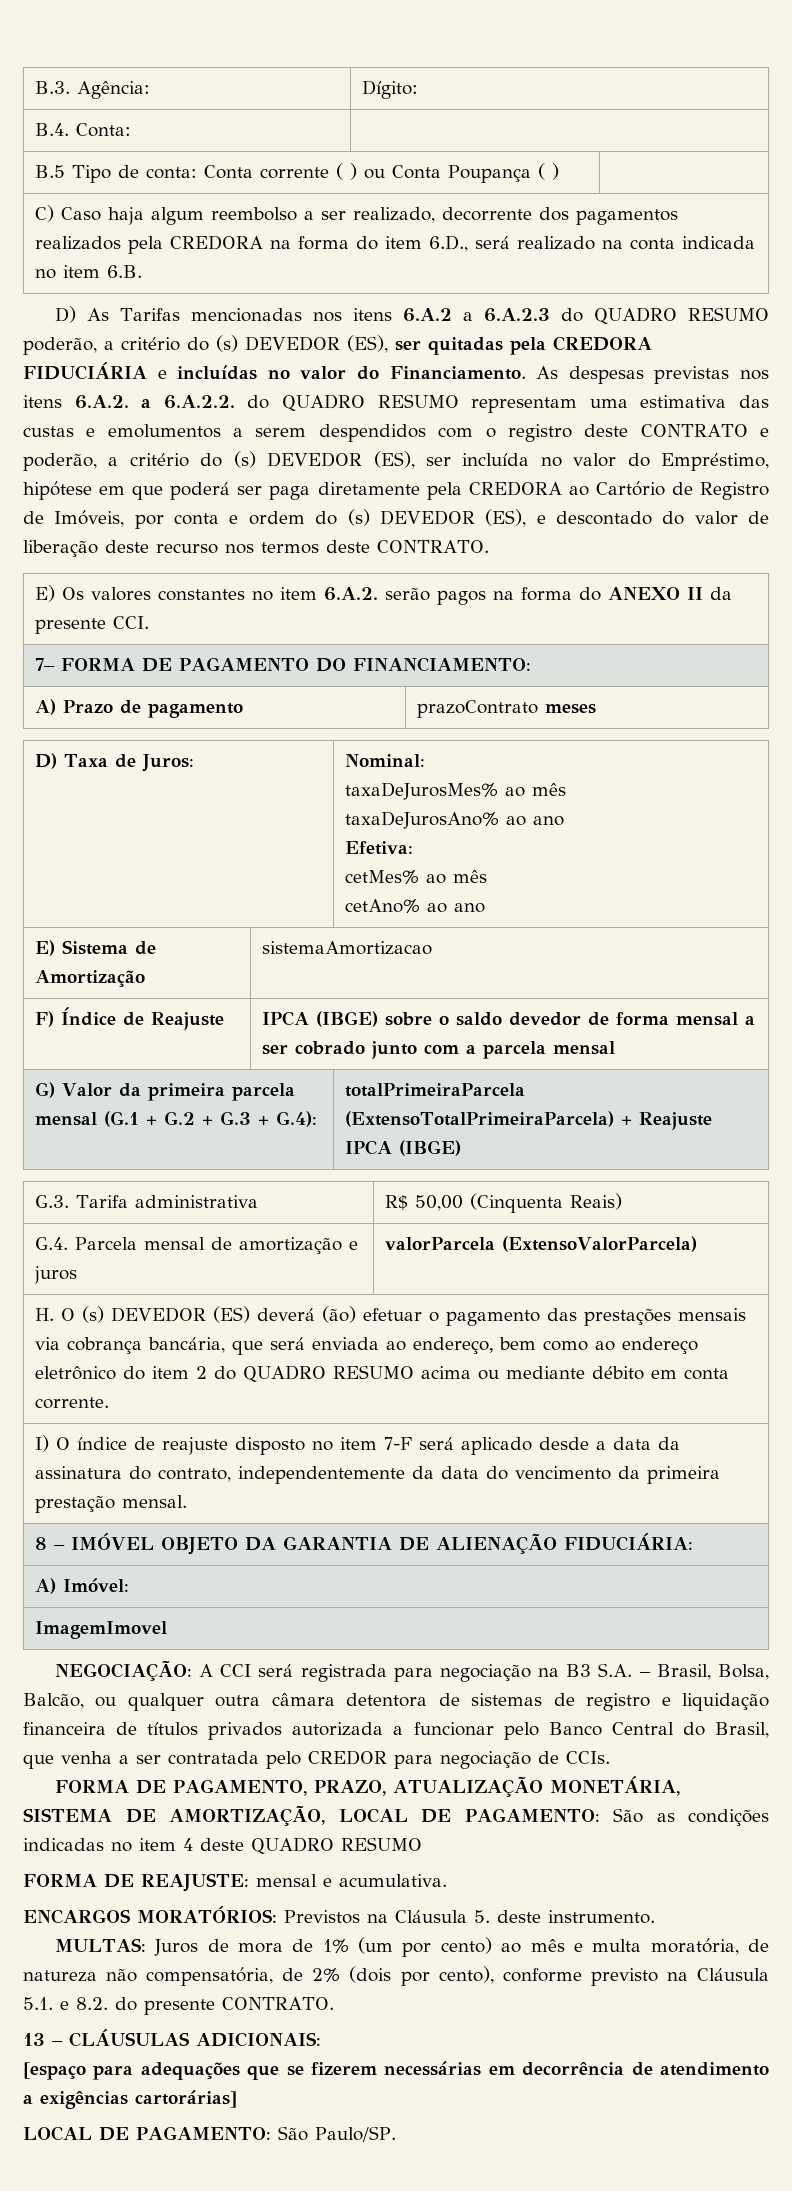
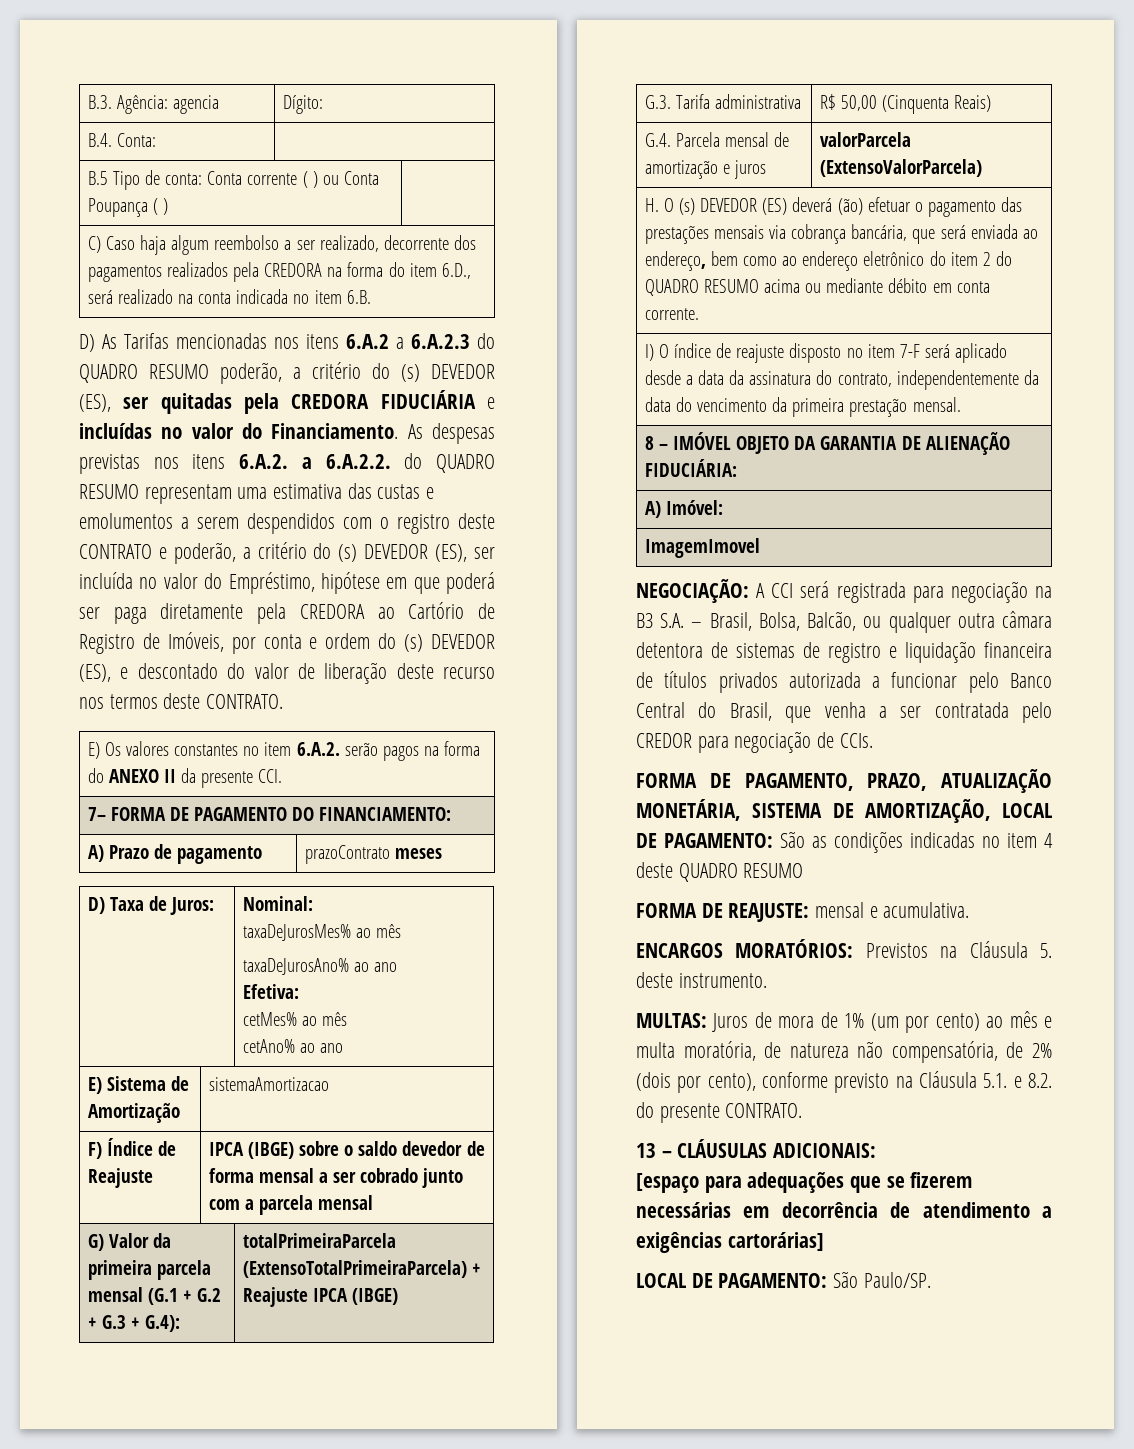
- B.3. Agência: | Dígito:
+ B.3. Agência: agencia | Dígito:

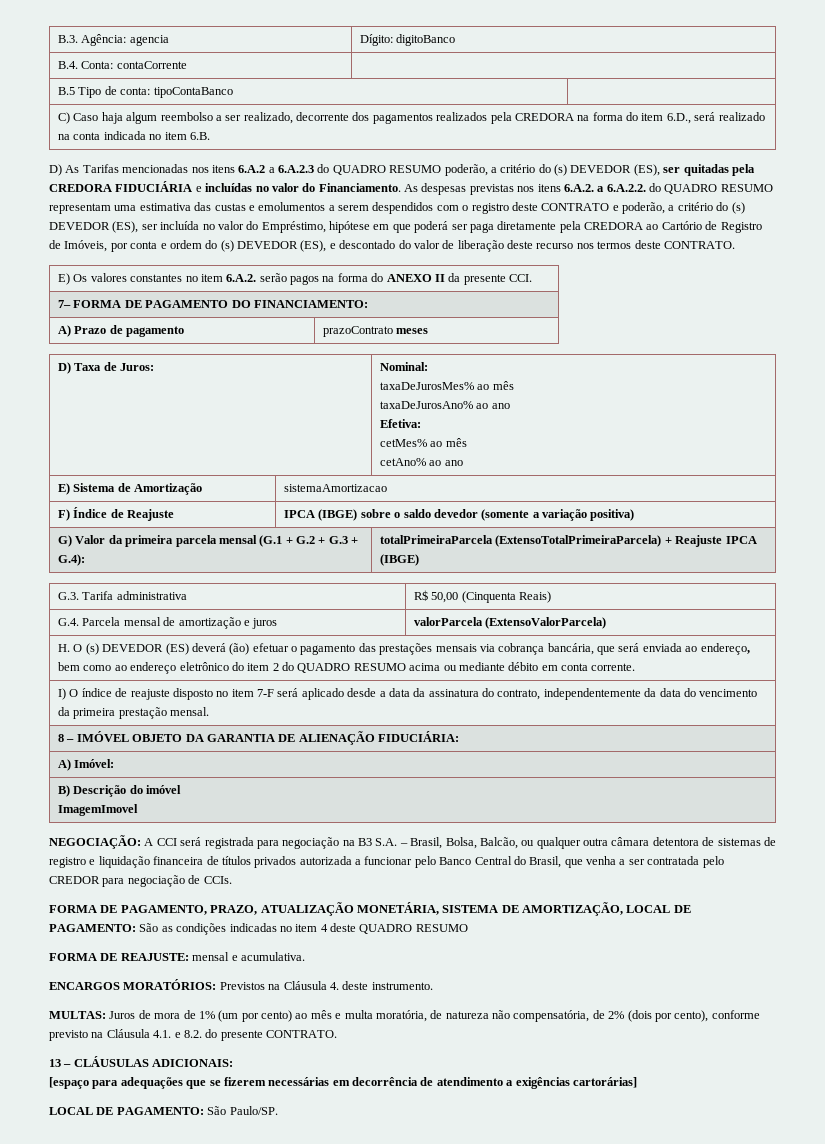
- B.3. Agência: agencia | Dígito:
+ B.3. Agência: agencia | Dígito: digitoBanco
- B.4. Conta: |
+ B.4. Conta: contaCorrente |
- B.5 Tipo de conta: Conta corrente ( ) ou Conta Poupança ( ) |
+ B.5 Tipo de conta: tipoContaBanco |
- F) Índice de Reajuste | IPCA (IBGE) sobre o saldo devedor de forma mensal a ser cobrado junto com a parcela mensal
+ F) Índice de Reajuste | IPCA (IBGE) sobre o saldo devedor (somente a variação positiva)
+ B) Descrição do imóvel
- ENCARGOS MORATÓRIOS: Previstos na Cláusula 5. deste instrumento.
+ ENCARGOS MORATÓRIOS: Previstos na Cláusula 4. deste instrumento.
- MULTAS: Juros de mora de 1% (um por cento) ao mês e multa moratória, de natureza não compensatória, de 2% (dois por cento), conforme previsto na Cláusula 5.1. e 8.2. do presente CONTRATO.
+ MULTAS: Juros de mora de 1% (um por cento) ao mês e multa moratória, de natureza não compensatória, de 2% (dois por cento), conforme previsto na Cláusula 4.1. e 8.2. do presente CONTRATO.

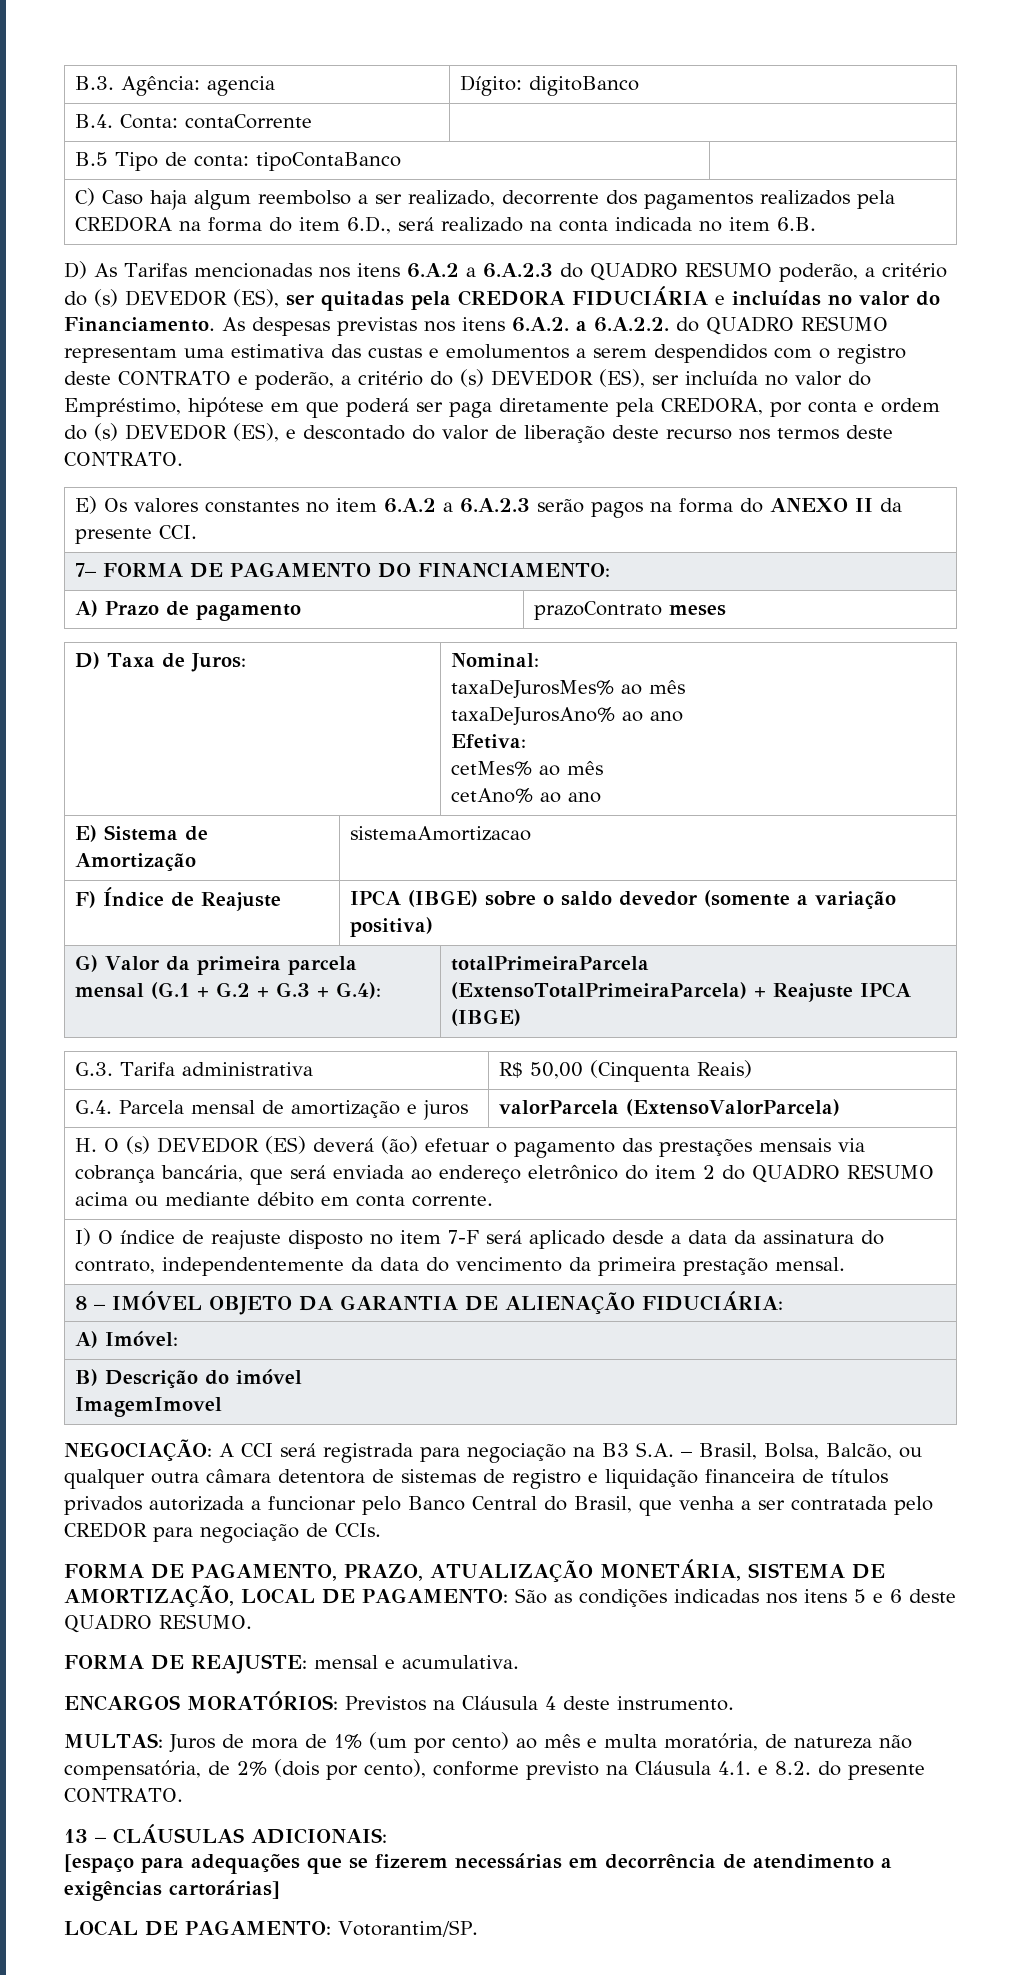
- As despesas previstas nos itens 6.A.2. a 6.A.2.2. do QUADRO RESUMO representam uma estimativa das custas e emolumentos a serem despendidos com o registro deste CONTRATO e poderão, a critério do (s) DEVEDOR (ES), ser incluída no valor do Empréstimo, hipótese em que poderá ser paga diretamente pela CREDORA ao Cartório de Registro de Imóveis, por conta e ordem do (s) DEVEDOR (ES), e descontado do valor de liberação deste recurso nos termos deste CONTRATO.
+ As despesas previstas nos itens 6.A.2. a 6.A.2.2. do QUADRO RESUMO representam uma estimativa das custas e emolumentos a serem despendidos com o registro deste CONTRATO e poderão, a critério do (s) DEVEDOR (ES), ser incluída no valor do Empréstimo, hipótese em que poderá ser paga diretamente pela CREDORA, por conta e ordem do (s) DEVEDOR (ES), e descontado do valor de liberação deste recurso nos termos deste CONTRATO.
- E) Os valores constantes no item 6.A.2. serão pagos na forma do ANEXO II da presente CCI.
+ E) Os valores constantes no item 6.A.2 a 6.A.2.3 serão pagos na forma do ANEXO II da presente CCI.
- H. O (s) DEVEDOR (ES) deverá (ão) efetuar o pagamento das prestações mensais via cobrança bancária, que será enviada ao endereço, bem como ao endereço eletrônico do item 2 do QUADRO RESUMO acima ou mediante débito em conta corrente.
+ H. O (s) DEVEDOR (ES) deverá (ão) efetuar o pagamento das prestações mensais via cobrança bancária, que será enviada ao endereço eletrônico do item 2 do QUADRO RESUMO acima ou mediante débito em conta corrente.
- FORMA DE PAGAMENTO, PRAZO, ATUALIZAÇÃO MONETÁRIA, SISTEMA DE AMORTIZAÇÃO, LOCAL DE PAGAMENTO: São as condições indicadas no item 4 deste QUADRO RESUMO
+ FORMA DE PAGAMENTO, PRAZO, ATUALIZAÇÃO MONETÁRIA, SISTEMA DE AMORTIZAÇÃO, LOCAL DE PAGAMENTO: São as condições indicadas nos itens 5 e 6 deste QUADRO RESUMO.
- ENCARGOS MORATÓRIOS: Previstos na Cláusula 4. deste instrumento.
+ ENCARGOS MORATÓRIOS: Previstos na Cláusula 4 deste instrumento.
- LOCAL DE PAGAMENTO: São Paulo/SP.
+ LOCAL DE PAGAMENTO: Votorantim/SP.

